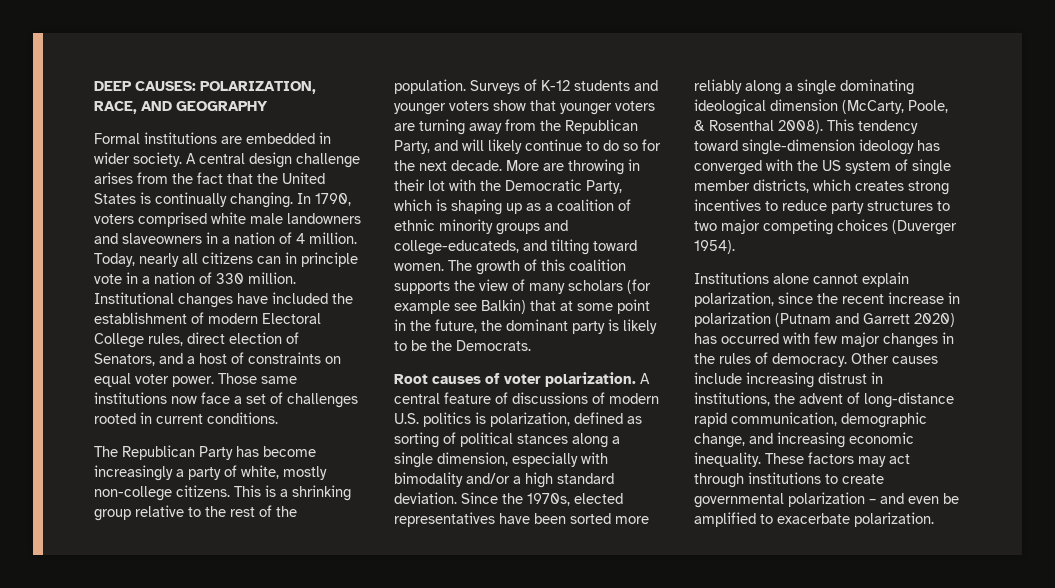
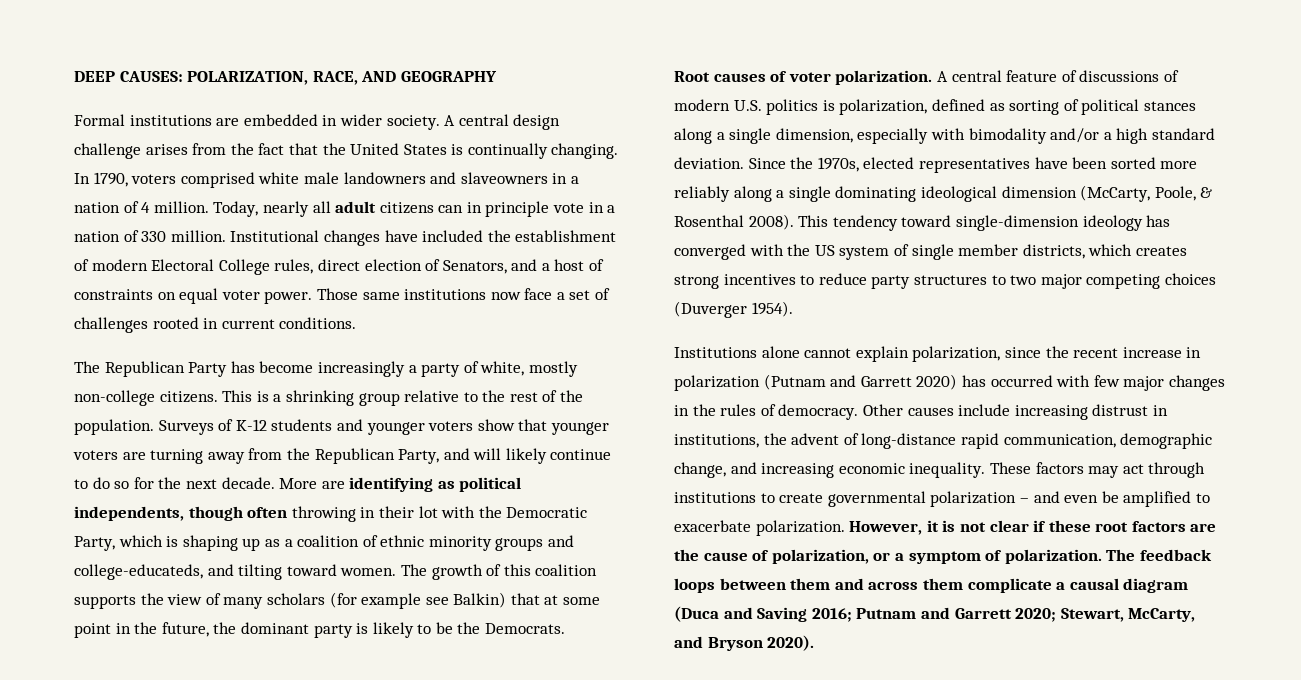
- Today, nearly all citizens can in principle vote in a nation of 330 million.
+ Today, nearly all adult citizens can in principle vote in a nation of 330 million.
- More are throwing in their lot with the Democratic Party, which is shaping up as a coalition of ethnic minority groups and college-educateds, and tilting toward women.
+ More are identifying as political independents, though often throwing in their lot with the Democratic Party, which is shaping up as a coalition of ethnic minority groups and college-educateds, and tilting toward women.
+ However, it is not clear if these root factors are the cause of polarization, or a symptom of polarization. The feedback loops between them and across them complicate a causal diagram (Duca and Saving 2016; Putnam and Garrett 2020; Stewart, McCarty, and Bryson 2020).

